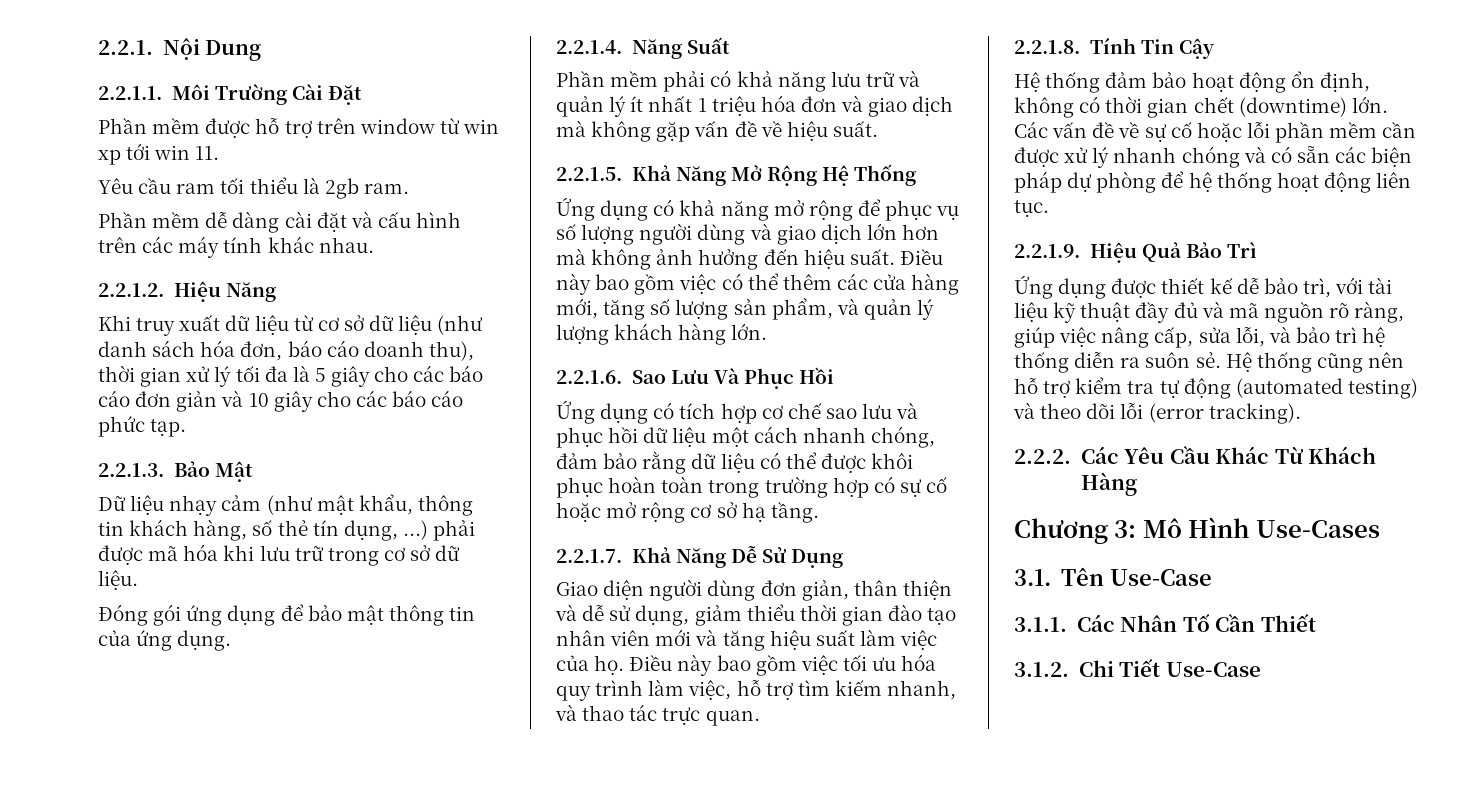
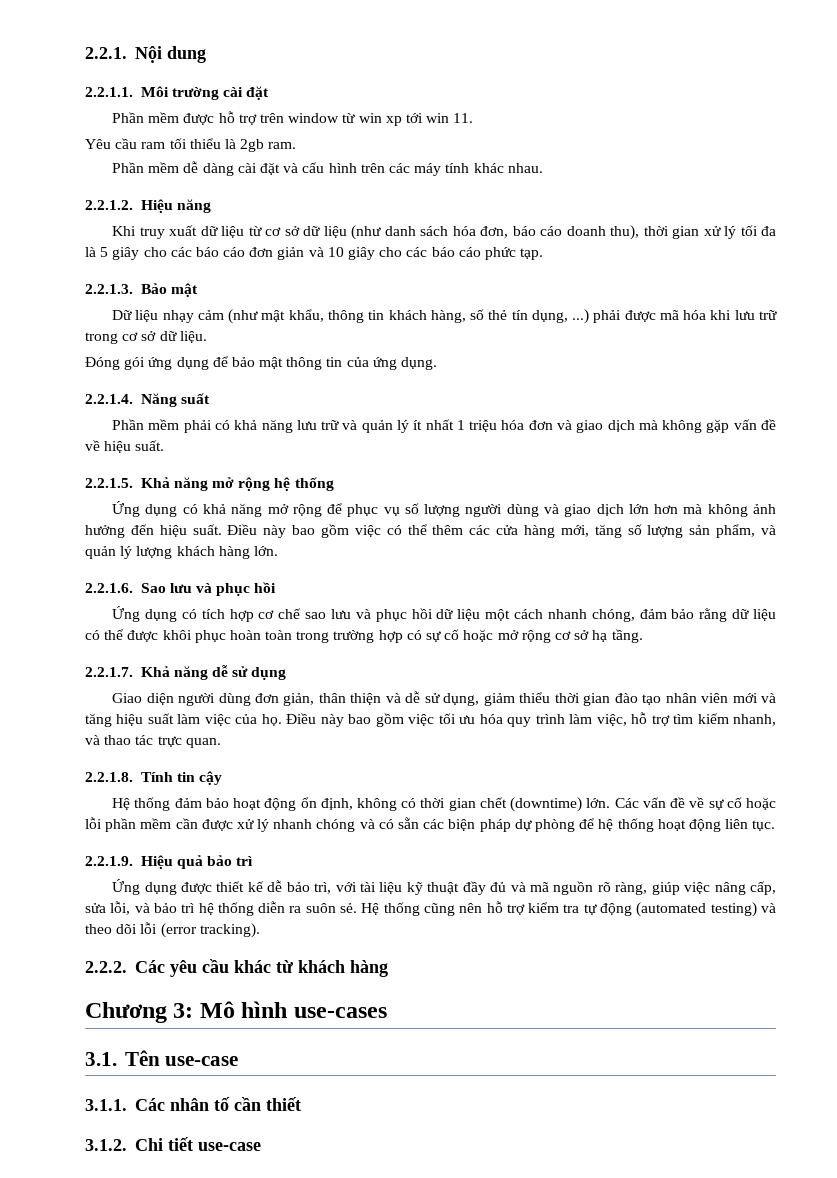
- 2.2.1. Nội Dung
+ 2.2.1. Nội dung
- 2.2.1.1. Môi Trường Cài Đặt
+ 2.2.1.1. Môi trường cài đặt
- 2.2.1.2. Hiệu Năng
+ 2.2.1.2. Hiệu năng
- 2.2.1.3. Bảo Mật
+ 2.2.1.3. Bảo mật
- 2.2.1.4. Năng Suất
+ 2.2.1.4. Năng suất
- 2.2.1.5. Khả Năng Mở Rộng Hệ Thống
+ 2.2.1.5. Khả năng mở rộng hệ thống
- 2.2.1.6. Sao Lưu Và Phục Hồi
+ 2.2.1.6. Sao lưu và phục hồi
- 2.2.1.7. Khả Năng Dễ Sử Dụng
+ 2.2.1.7. Khả năng dễ sử dụng
- 2.2.1.8. Tính Tin Cậy
+ 2.2.1.8. Tính tin cậy
- 2.2.1.9. Hiệu Quả Bảo Trì
+ 2.2.1.9. Hiệu quả bảo trì
- 2.2.2. Các Yêu Cầu Khác Từ Khách Hàng
+ 2.2.2. Các yêu cầu khác từ khách hàng
- Chương 3: Mô Hình Use-Cases
+ Chương 3: Mô hình use-cases
- 3.1. Tên Use-Case
+ 3.1. Tên use-case
- 3.1.1. Các Nhân Tố Cần Thiết
+ 3.1.1. Các nhân tố cần thiết
- 3.1.2. Chi Tiết Use-Case
+ 3.1.2. Chi tiết use-case

